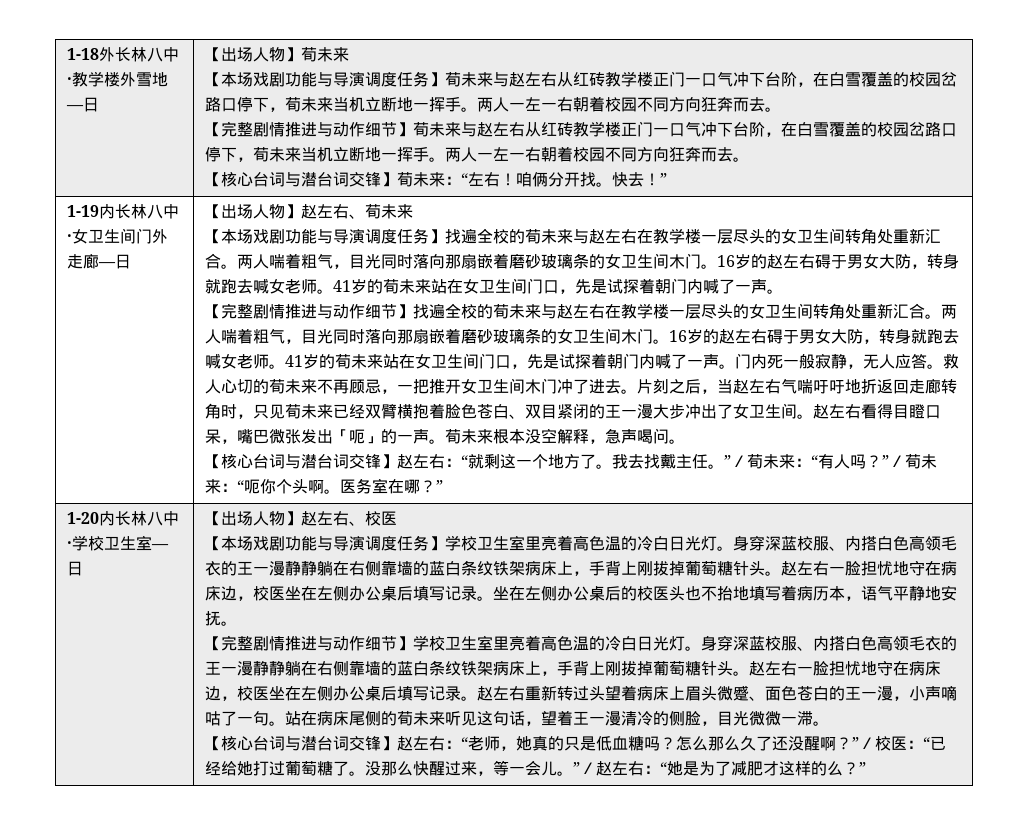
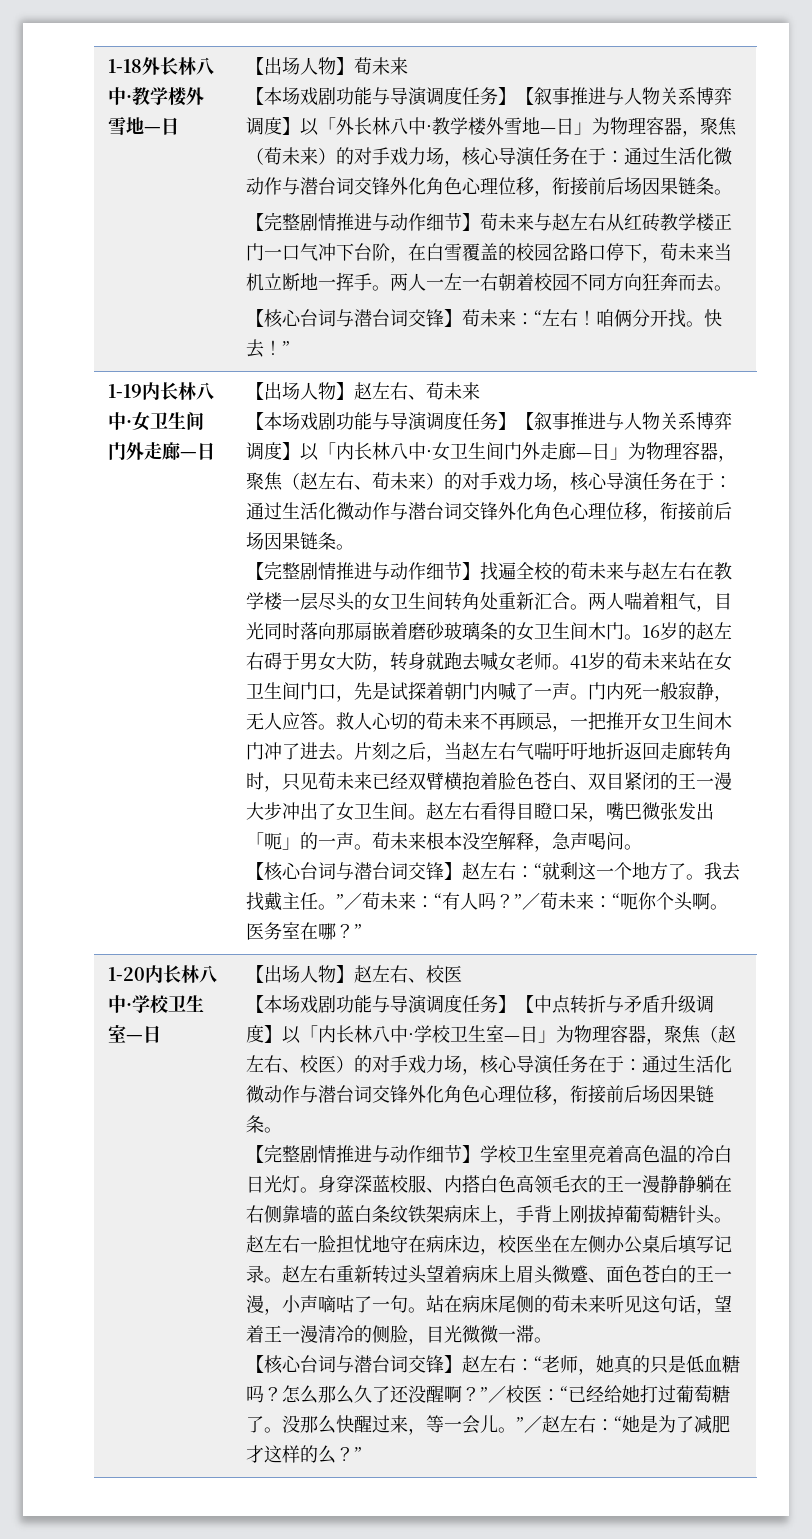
- 【本场戏剧功能与导演调度任务】荀未来与赵左右从红砖教学楼正门一口气冲下台阶，在白雪覆盖的校园岔路口停下，荀未来当机立断地一挥手。两人一左一右朝着校园不同方向狂奔而去。
+ 【本场戏剧功能与导演调度任务】【叙事推进与人物关系博弈调度】以「外长林八中·教学楼外雪地—日」为物理容器，聚焦（荀未来）的对手戏力场，核心导演任务在于：通过生活化微动作与潜台词交锋外化角色心理位移，衔接前后场因果链条。
- 【本场戏剧功能与导演调度任务】找遍全校的荀未来与赵左右在教学楼一层尽头的女卫生间转角处重新汇合。两人喘着粗气，目光同时落向那扇嵌着磨砂玻璃条的女卫生间木门。16岁的赵左右碍于男女大防，转身就跑去喊女老师。41岁的荀未来站在女卫生间门口，先是试探着朝门内喊了一声。
+ 【本场戏剧功能与导演调度任务】【叙事推进与人物关系博弈调度】以「内长林八中·女卫生间门外走廊—日」为物理容器，聚焦（赵左右、荀未来）的对手戏力场，核心导演任务在于：通过生活化微动作与潜台词交锋外化角色心理位移，衔接前后场因果链条。
- 【本场戏剧功能与导演调度任务】学校卫生室里亮着高色温的冷白日光灯。身穿深蓝校服、内搭白色高领毛衣的王一漫静静躺在右侧靠墙的蓝白条纹铁架病床上，手背上刚拔掉葡萄糖针头。赵左右一脸担忧地守在病床边，校医坐在左侧办公桌后填写记录。坐在左侧办公桌后的校医头也不抬地填写着病历本，语气平静地安抚。
+ 【本场戏剧功能与导演调度任务】【中点转折与矛盾升级调度】以「内长林八中·学校卫生室—日」为物理容器，聚焦（赵左右、校医）的对手戏力场，核心导演任务在于：通过生活化微动作与潜台词交锋外化角色心理位移，衔接前后场因果链条。

